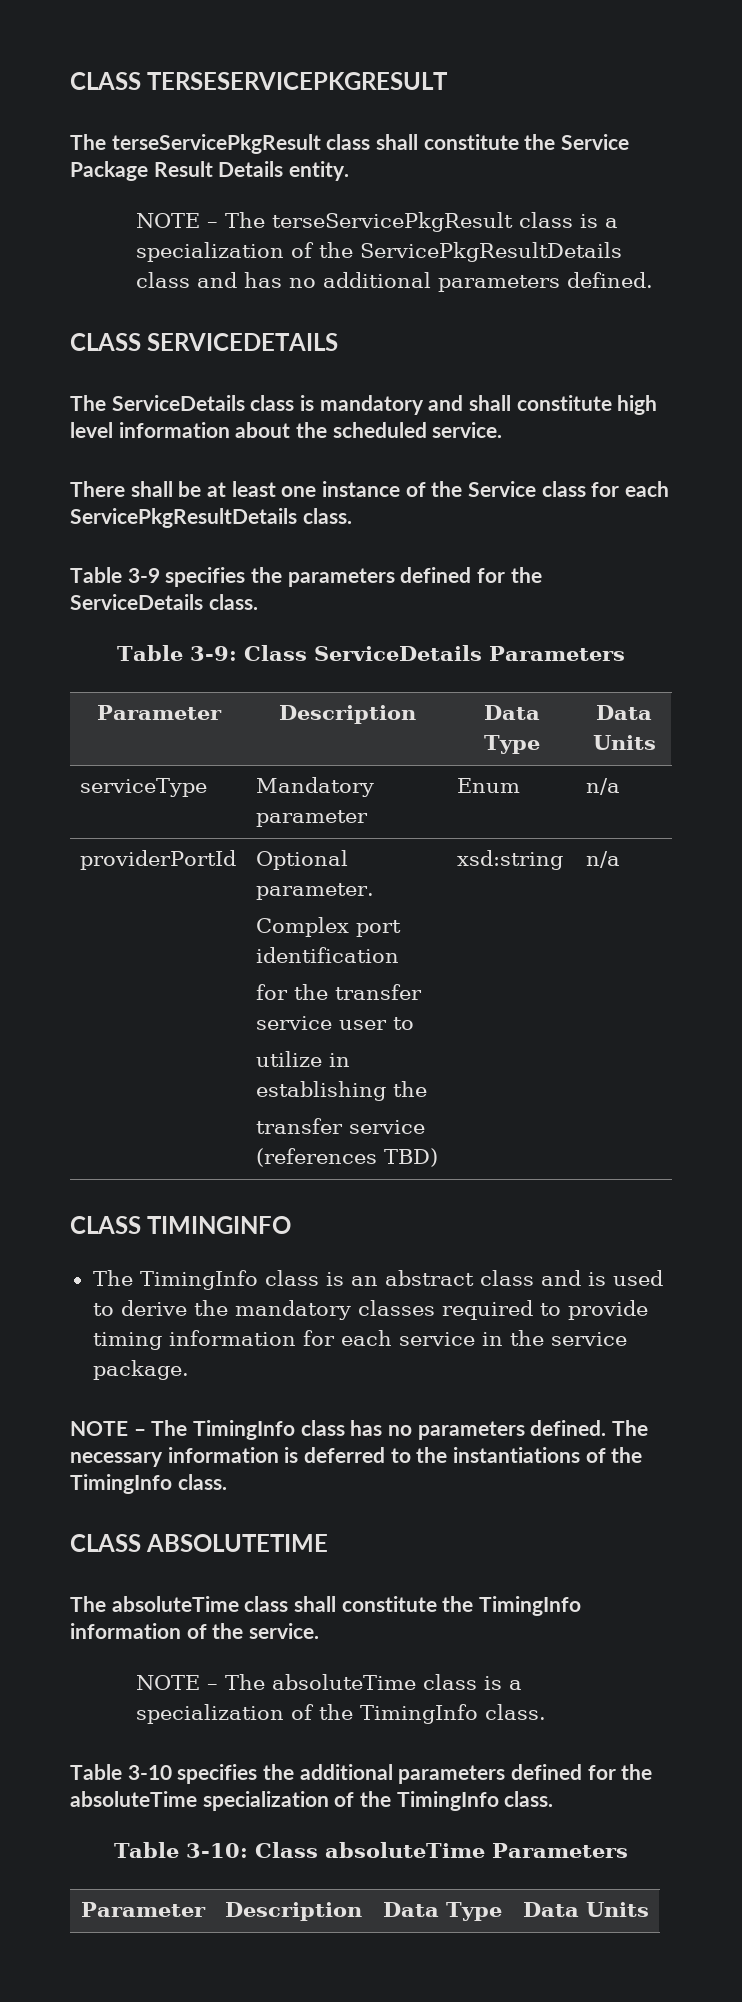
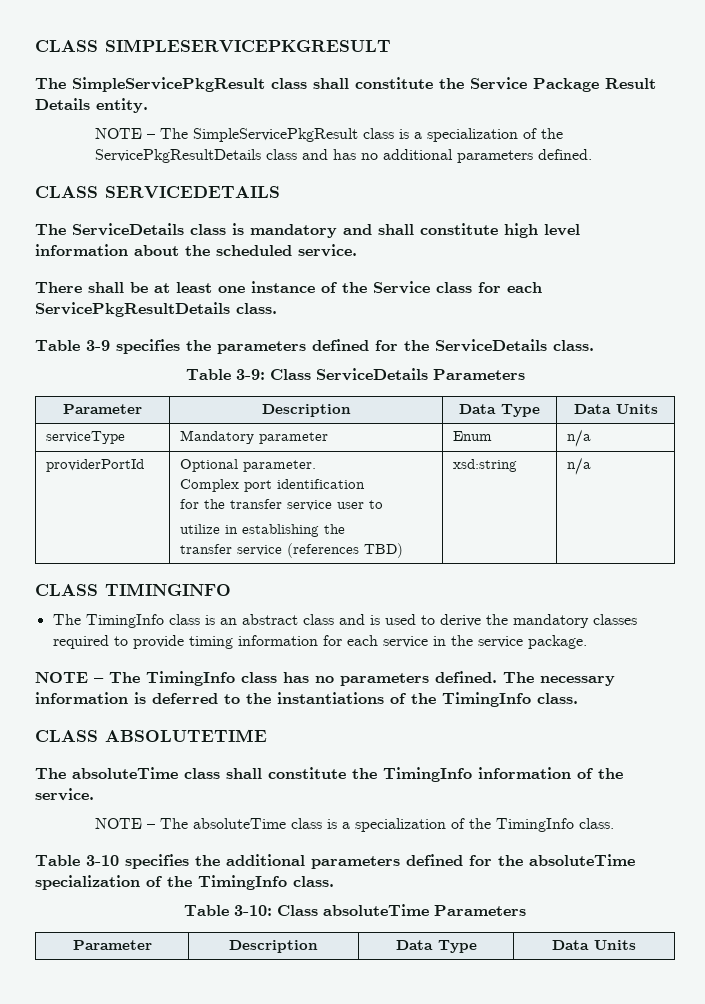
- CLASS TERSESERVICEPKGRESULT
- The terseServicePkgResult class shall constitute the Service Package Result Details entity.
+ CLASS SIMPLESERVICEPKGRESULT
+ The SimpleServicePkgResult class shall constitute the Service Package Result Details entity.
- NOTE – The terseServicePkgResult class is a specialization of the ServicePkgResultDetails class and has no additional parameters defined.
+ NOTE – The SimpleServicePkgResult class is a specialization of the ServicePkgResultDetails class and has no additional parameters defined.

